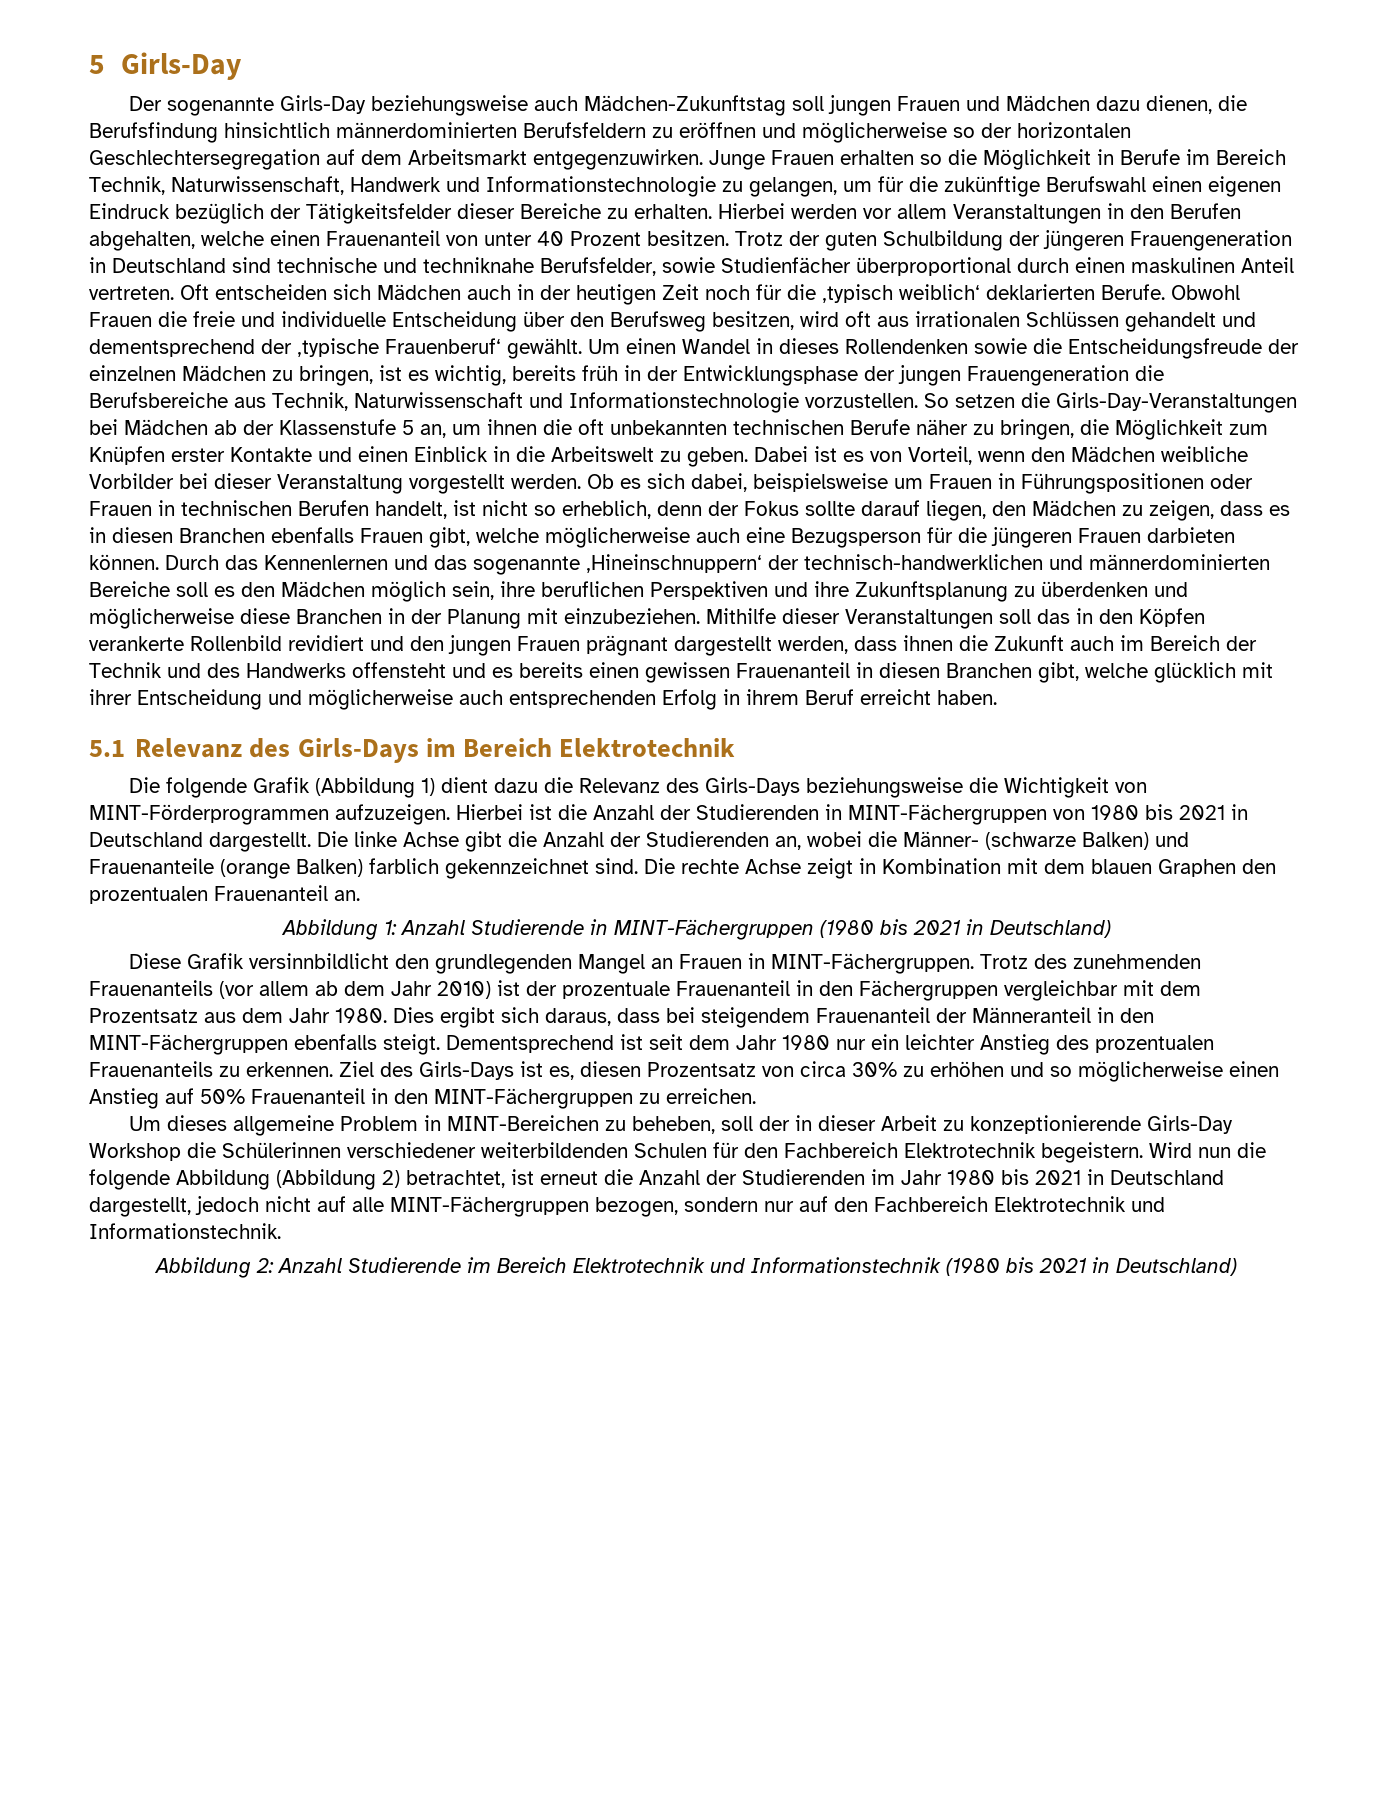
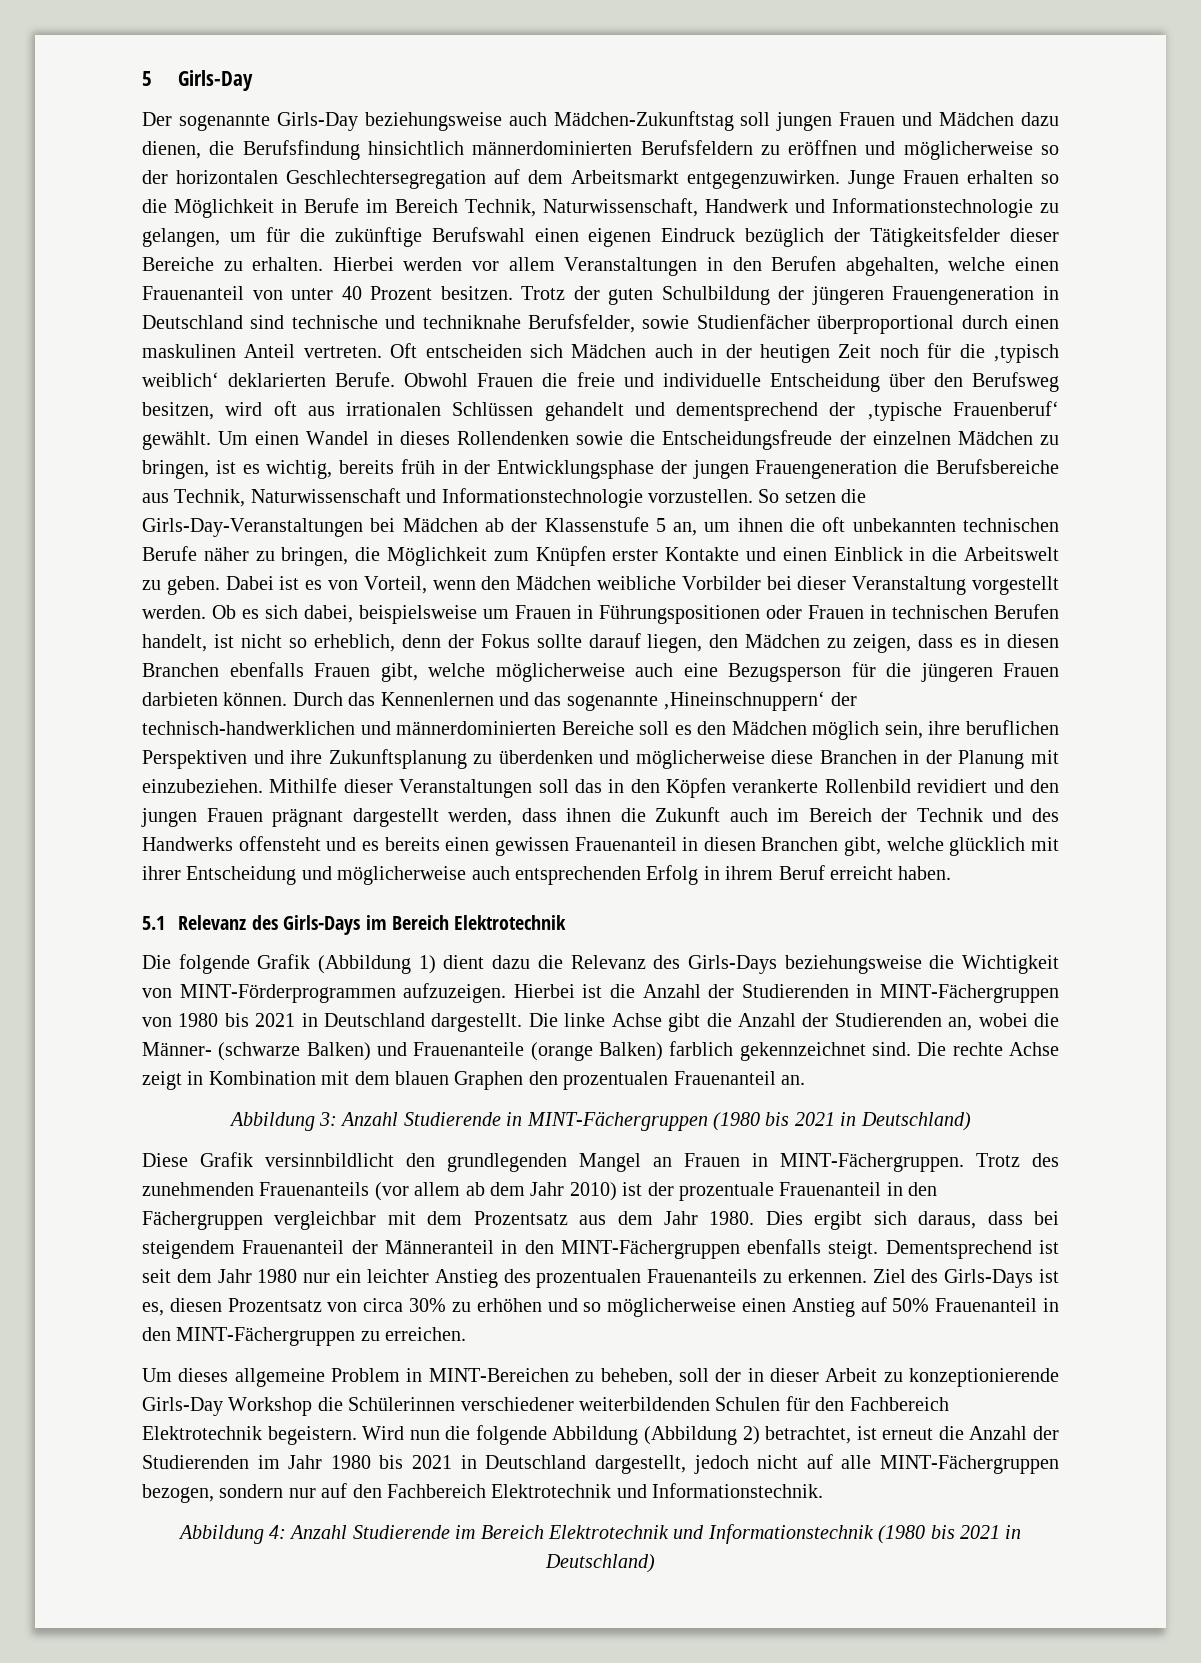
- Abbildung 1: Anzahl Studierende in MINT-Fächergruppen (1980 bis 2021 in Deutschland)
+ Abbildung 3: Anzahl Studierende in MINT-Fächergruppen (1980 bis 2021 in Deutschland)
- Abbildung 2: Anzahl Studierende im Bereich Elektrotechnik und Informationstechnik (1980 bis 2021 in Deutschland)
+ Abbildung 4: Anzahl Studierende im Bereich Elektrotechnik und Informationstechnik (1980 bis 2021 in Deutschland)

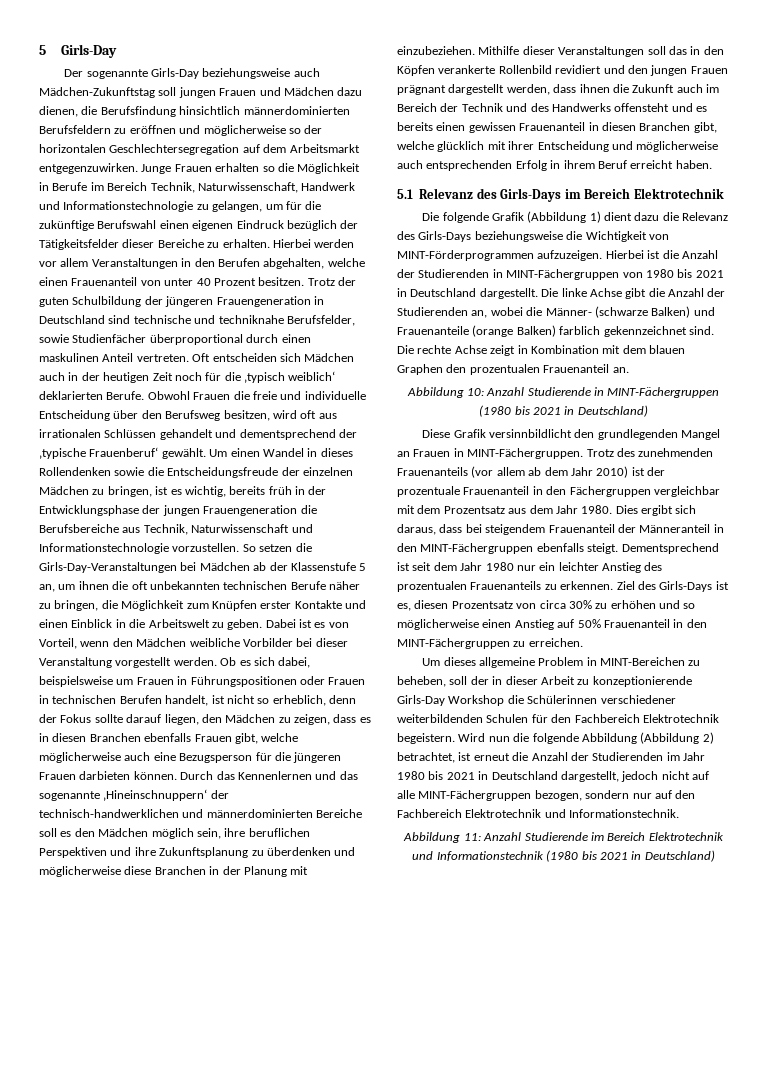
- Abbildung 3: Anzahl Studierende in MINT-Fächergruppen (1980 bis 2021 in Deutschland)
+ Abbildung 10: Anzahl Studierende in MINT-Fächergruppen (1980 bis 2021 in Deutschland)
- Abbildung 4: Anzahl Studierende im Bereich Elektrotechnik und Informationstechnik (1980 bis 2021 in Deutschland)
+ Abbildung 11: Anzahl Studierende im Bereich Elektrotechnik und Informationstechnik (1980 bis 2021 in Deutschland)

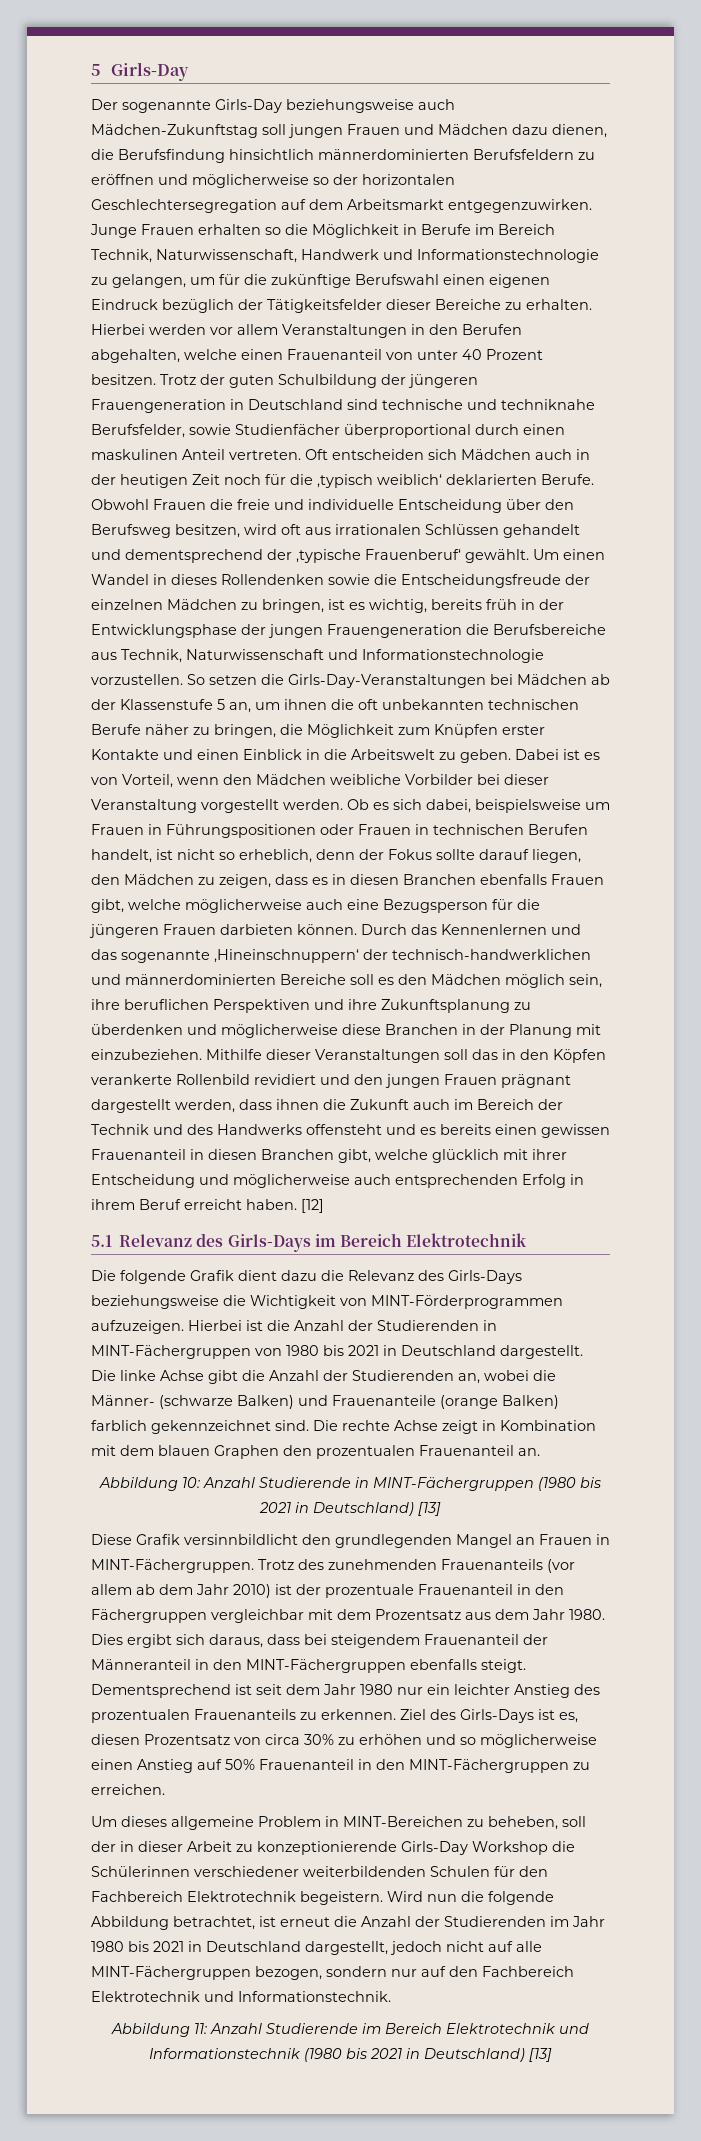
+ [12]
- Die folgende Grafik (Abbildung 1) dient dazu die Relevanz des Girls-Days beziehungsweise die Wichtigkeit von MINT-Förderprogrammen aufzuzeigen.
+ Die folgende Grafik dient dazu die Relevanz des Girls-Days beziehungsweise die Wichtigkeit von MINT-Förderprogrammen aufzuzeigen.
- Abbildung 10: Anzahl Studierende in MINT-Fächergruppen (1980 bis 2021 in Deutschland)
+ Abbildung 10: Anzahl Studierende in MINT-Fächergruppen (1980 bis 2021 in Deutschland) [13]
- Wird nun die folgende Abbildung (Abbildung 2) betrachtet, ist erneut die Anzahl der Studierenden im Jahr 1980 bis 2021 in Deutschland dargestellt, jedoch nicht auf alle MINT-Fächergruppen bezogen, sondern nur auf den Fachbereich Elektrotechnik und Informationstechnik.
+ Wird nun die folgende Abbildung betrachtet, ist erneut die Anzahl der Studierenden im Jahr 1980 bis 2021 in Deutschland dargestellt, jedoch nicht auf alle MINT-Fächergruppen bezogen, sondern nur auf den Fachbereich Elektrotechnik und Informationstechnik.
- Abbildung 11: Anzahl Studierende im Bereich Elektrotechnik und Informationstechnik (1980 bis 2021 in Deutschland)
+ Abbildung 11: Anzahl Studierende im Bereich Elektrotechnik und Informationstechnik (1980 bis 2021 in Deutschland) [13]

